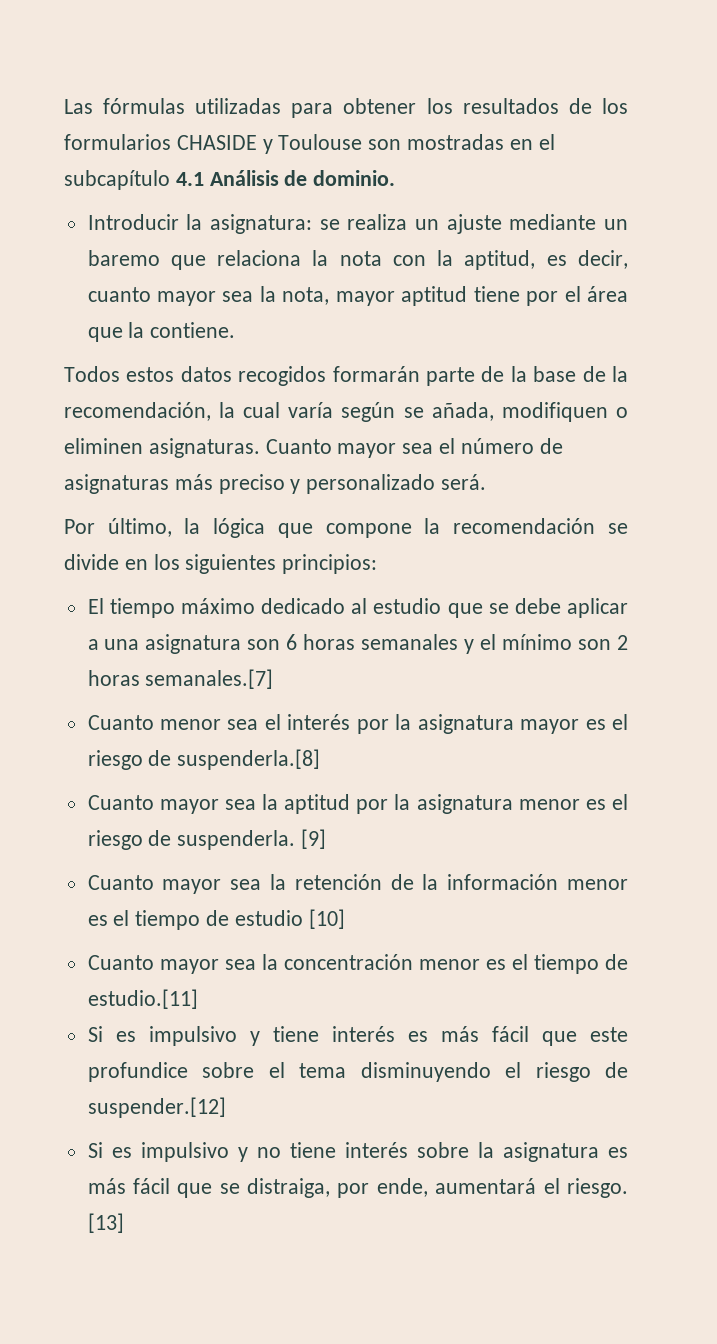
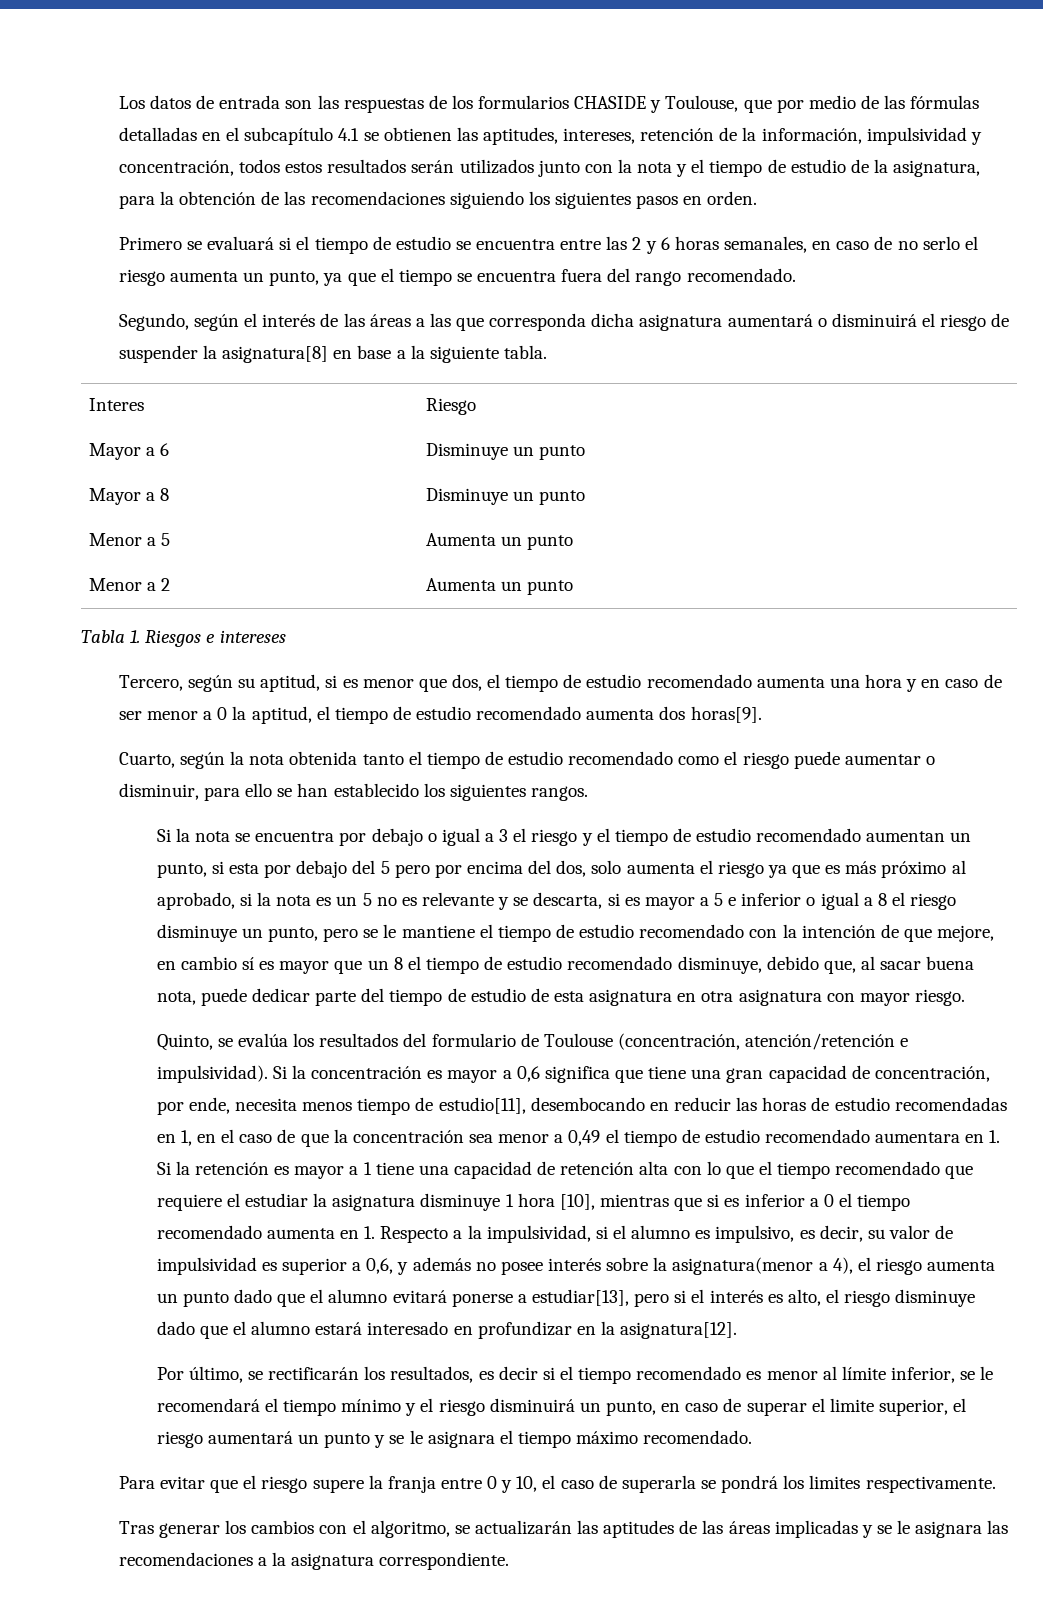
- Las fórmulas utilizadas para obtener los resultados de los formularios CHASIDE y Toulouse son mostradas en el subcapítulo 4.1 Análisis de dominio.
- Introducir la asignatura: se realiza un ajuste mediante un baremo que relaciona la nota con la aptitud, es decir, cuanto mayor sea la nota, mayor aptitud tiene por el área que la contiene.
- Todos estos datos recogidos formarán parte de la base de la recomendación, la cual varía según se añada, modifiquen o eliminen asignaturas. Cuanto mayor sea el número de asignaturas más preciso y personalizado será.
- Por último, la lógica que compone la recomendación se divide en los siguientes principios:
- El tiempo máximo dedicado al estudio que se debe aplicar a una asignatura son 6 horas semanales y el mínimo son 2 horas semanales.[7]
- Cuanto menor sea el interés por la asignatura mayor es el riesgo de suspenderla.[8]
- Cuanto mayor sea la aptitud por la asignatura menor es el riesgo de suspenderla. [9]
- Cuanto mayor sea la retención de la información menor es el tiempo de estudio [10]
- Cuanto mayor sea la concentración menor es el tiempo de estudio.[11]
- Si es impulsivo y tiene interés es más fácil que este profundice sobre el tema disminuyendo el riesgo de suspender.[12]
- Si es impulsivo y no tiene interés sobre la asignatura es más fácil que se distraiga, por ende, aumentará el riesgo. [13]
+ Los datos de entrada son las respuestas de los formularios CHASIDE y Toulouse, que por medio de las fórmulas detalladas en el subcapítulo 4.1 se obtienen las aptitudes, intereses, retención de la información, impulsividad y concentración, todos estos resultados serán utilizados junto con la nota y el tiempo de estudio de la asignatura, para la obtención de las recomendaciones siguiendo los siguientes pasos en orden.
+ Primero se evaluará si el tiempo de estudio se encuentra entre las 2 y 6 horas semanales, en caso de no serlo el riesgo aumenta un punto, ya que el tiempo se encuentra fuera del rango recomendado.
+ Segundo, según el interés de las áreas a las que corresponda dicha asignatura aumentará o disminuirá el riesgo de suspender la asignatura[8] en base a la siguiente tabla.
+ Interes | Riesgo
+ Mayor a 6 | Disminuye un punto
+ Mayor a 8 | Disminuye un punto
+ Menor a 5 | Aumenta un punto
+ Menor a 2 | Aumenta un punto
+ Tabla 1. Riesgos e intereses
+ Tercero, según su aptitud, si es menor que dos, el tiempo de estudio recomendado aumenta una hora y en caso de ser menor a 0 la aptitud, el tiempo de estudio recomendado aumenta dos horas[9].
+ Cuarto, según la nota obtenida tanto el tiempo de estudio recomendado como el riesgo puede aumentar o disminuir, para ello se han establecido los siguientes rangos.
+ Si la nota se encuentra por debajo o igual a 3 el riesgo y el tiempo de estudio recomendado aumentan un punto, si esta por debajo del 5 pero por encima del dos, solo aumenta el riesgo ya que es más próximo al aprobado, si la nota es un 5 no es relevante y se descarta, si es mayor a 5 e inferior o igual a 8 el riesgo disminuye un punto, pero se le mantiene el tiempo de estudio recomendado con la intención de que mejore, en cambio sí es mayor que un 8 el tiempo de estudio recomendado disminuye, debido que, al sacar buena nota, puede dedicar parte del tiempo de estudio de esta asignatura en otra asignatura con mayor riesgo.
+ Quinto, se evalúa los resultados del formulario de Toulouse (concentración, atención/retención e impulsividad). Si la concentración es mayor a 0,6 significa que tiene una gran capacidad de concentración, por ende, necesita menos tiempo de estudio[11], desembocando en reducir las horas de estudio recomendadas en 1, en el caso de que la concentración sea menor a 0,49 el tiempo de estudio recomendado aumentara en 1. Si la retención es mayor a 1 tiene una capacidad de retención alta con lo que el tiempo recomendado que requiere el estudiar la asignatura disminuye 1 hora [10], mientras que si es inferior a 0 el tiempo recomendado aumenta en 1. Respecto a la impulsividad, si el alumno es impulsivo, es decir, su valor de impulsividad es superior a 0,6, y además no posee interés sobre la asignatura(menor a 4), el riesgo aumenta un punto dado que el alumno evitará ponerse a estudiar[13], pero si el interés es alto, el riesgo disminuye dado que el alumno estará interesado en profundizar en la asignatura[12].
+ Por último, se rectificarán los resultados, es decir si el tiempo recomendado es menor al límite inferior, se le recomendará el tiempo mínimo y el riesgo disminuirá un punto, en caso de superar el limite superior, el riesgo aumentará un punto y se le asignara el tiempo máximo recomendado.
+ Para evitar que el riesgo supere la franja entre 0 y 10, el caso de superarla se pondrá los limites respectivamente.
+ Tras generar los cambios con el algoritmo, se actualizarán las aptitudes de las áreas implicadas y se le asignara las recomendaciones a la asignatura correspondiente.

